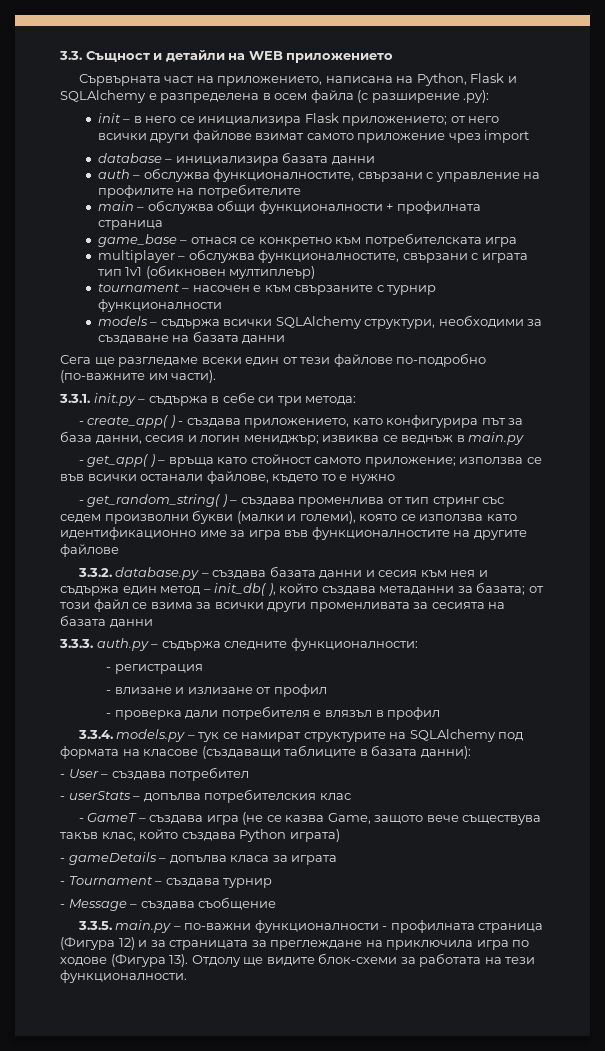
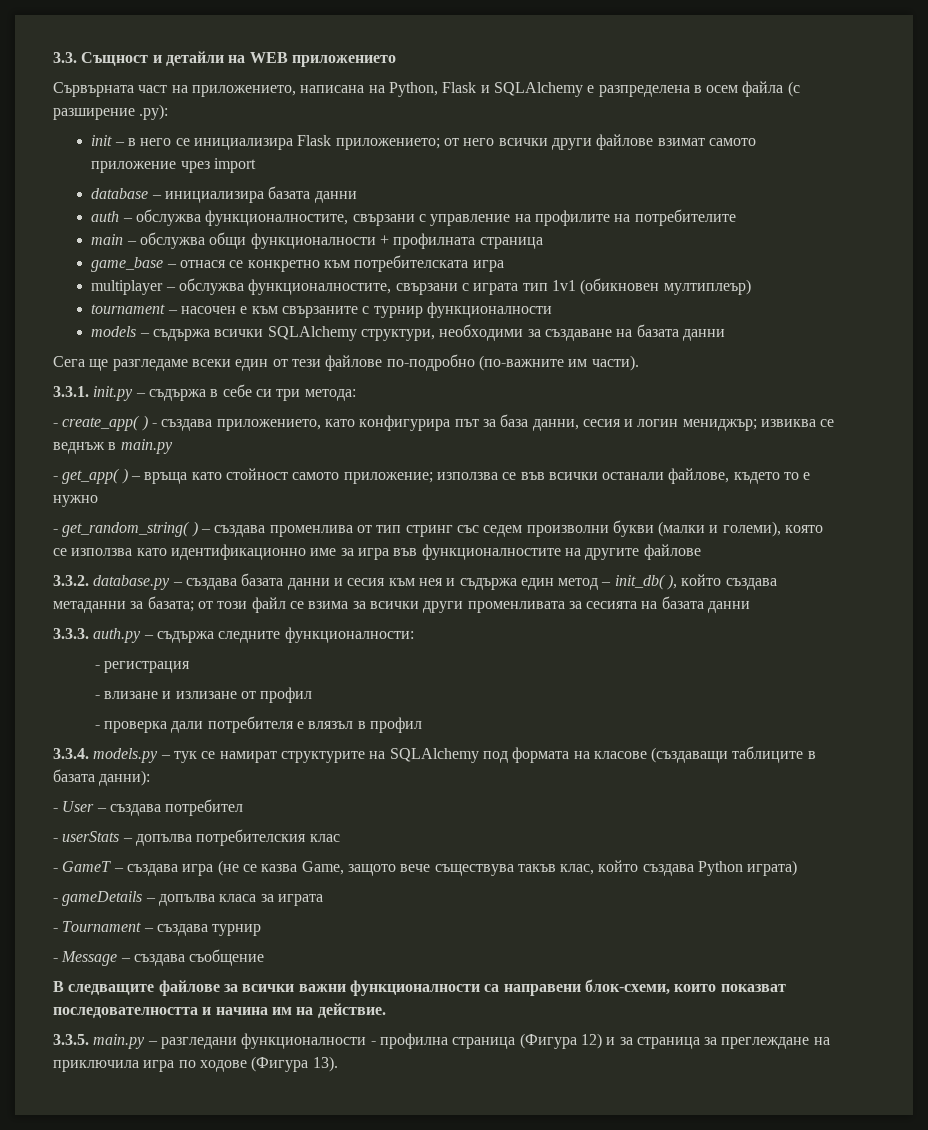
+ В следващите файлове за всички важни функционалности са направени блок-схеми, които показват последователността и начина им на действие.
- 3.3.5. main.py – по-важни функционалности - профилната страница (Фигура 12) и за страницата за преглеждане на приключила игра по ходове (Фигура 13). Отдолу ще видите блок-схеми за работата на тези функционалности.
+ 3.3.5. main.py – разгледани функционалности - профилна страница (Фигура 12) и за страница за преглеждане на приключила игра по ходове (Фигура 13).

